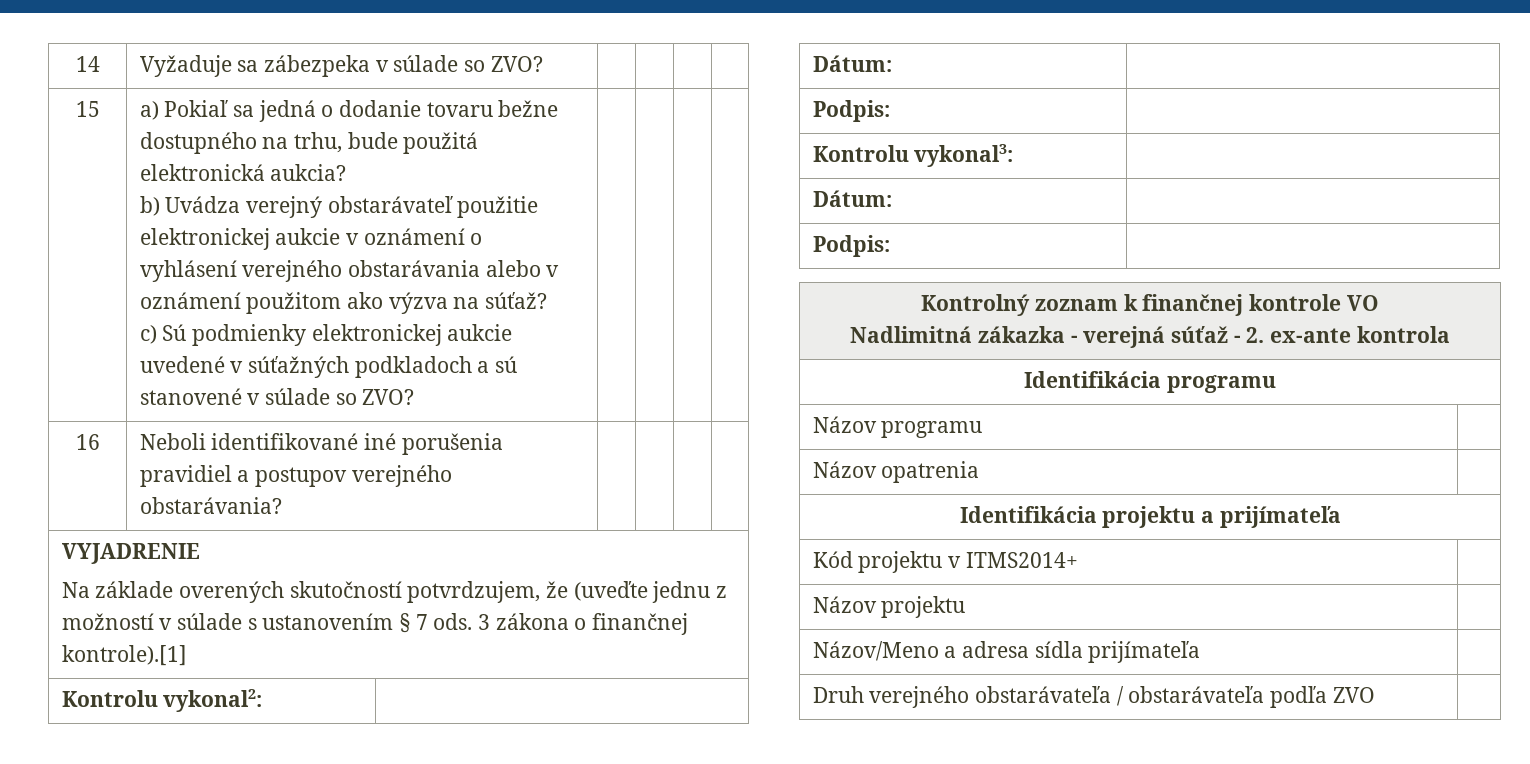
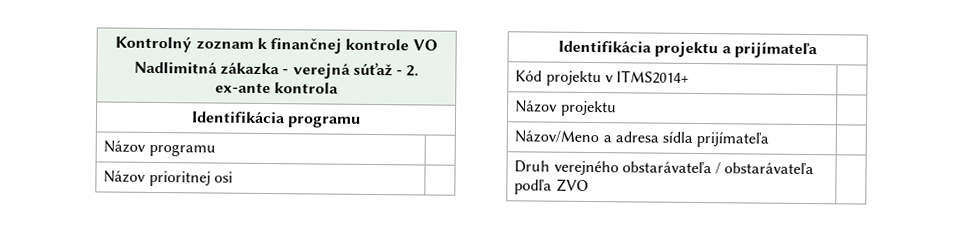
- 14 | Vyžaduje sa zábezpeka v súlade so ZVO? | | | |
- 15 | a) Pokiaľ sa jedná o dodanie tovaru bežne dostupného na trhu, bude použitá elektronická aukcia?
- b) Uvádza verejný obstarávateľ použitie elektronickej aukcie v oznámení o vyhlásení verejného obstarávania alebo v oznámení použitom ako výzva na súťaž?
- c) Sú podmienky elektronickej aukcie uvedené v súťažných podkladoch a sú stanovené v súlade so ZVO? | | | |
- 16 | Neboli identifikované iné porušenia pravidiel a postupov verejného obstarávania? | | | |
- VYJADRENIE
- Na základe overených skutočností potvrdzujem, že (uveďte jednu z možností v súlade s ustanovením § 7 ods. 3 zákona o finančnej kontrole).[1]
- Kontrolu vykonal2: |
- Dátum: |
- Podpis: |
- Kontrolu vykonal3: |
- Dátum: |
- Podpis: |
- Názov opatrenia |
+ Názov prioritnej osi |

